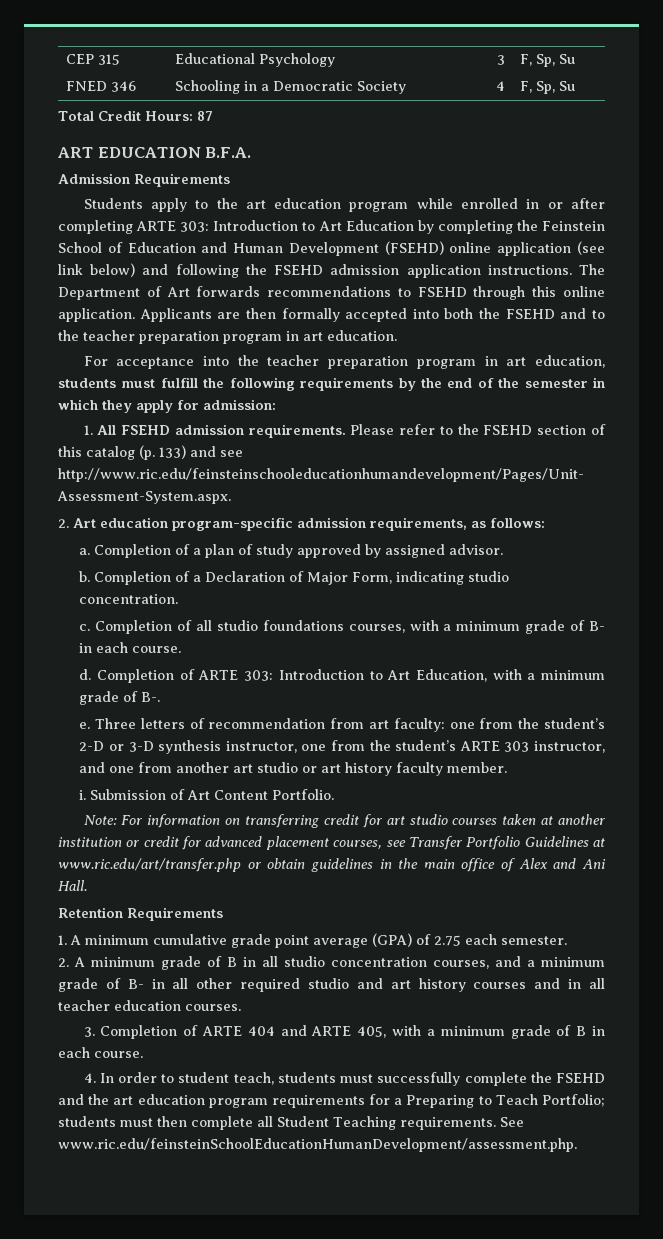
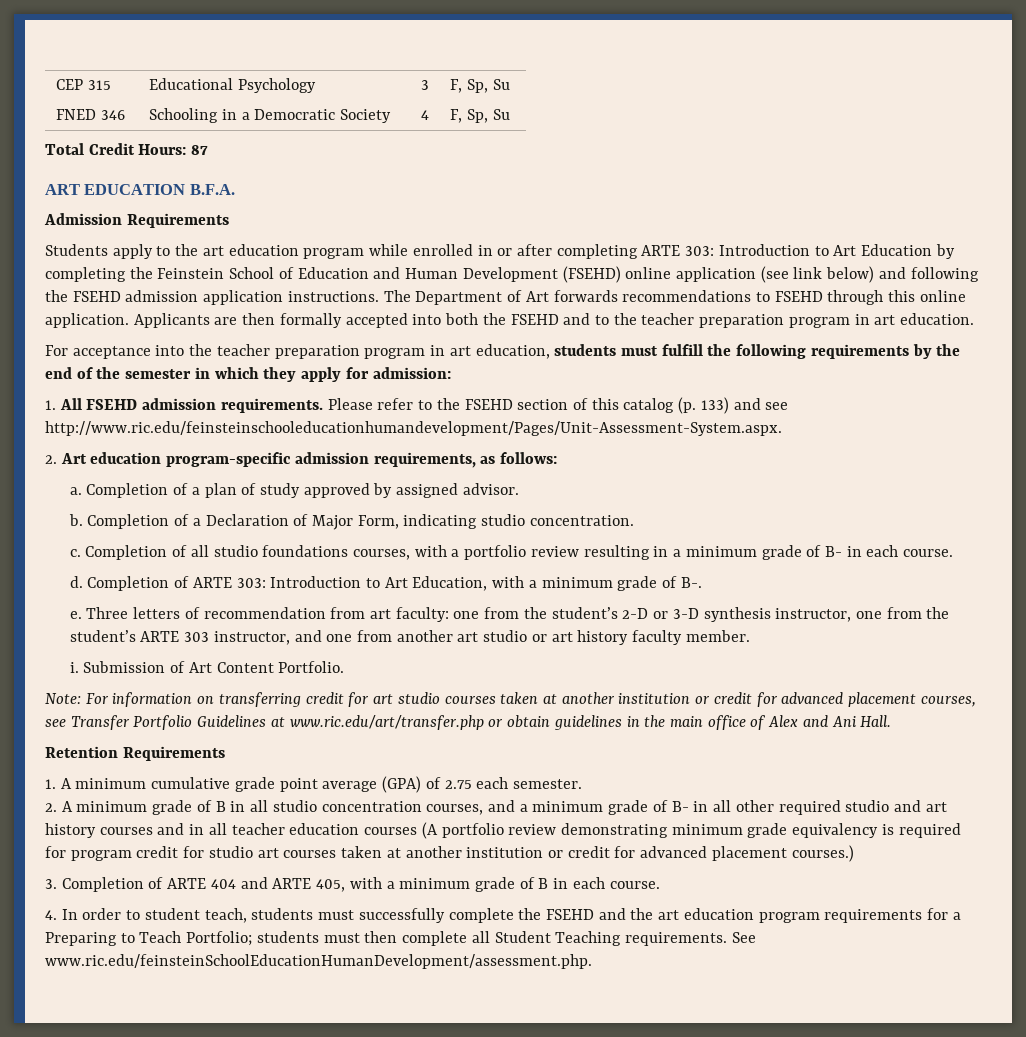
- Completion of all studio foundations courses, with a minimum grade of B- in each course.
+ Completion of all studio foundations courses, with a portfolio review resulting in a minimum grade of B- in each course.
- 2. A minimum grade of B in all studio concentration courses, and a minimum grade of B- in all other required studio and art history courses and in all teacher education courses.
+ 2. A minimum grade of B in all studio concentration courses, and a minimum grade of B- in all other required studio and art history courses and in all teacher education courses (A portfolio review demonstrating minimum grade equivalency is required for program credit for studio art courses taken at another institution or credit for advanced placement courses.)

